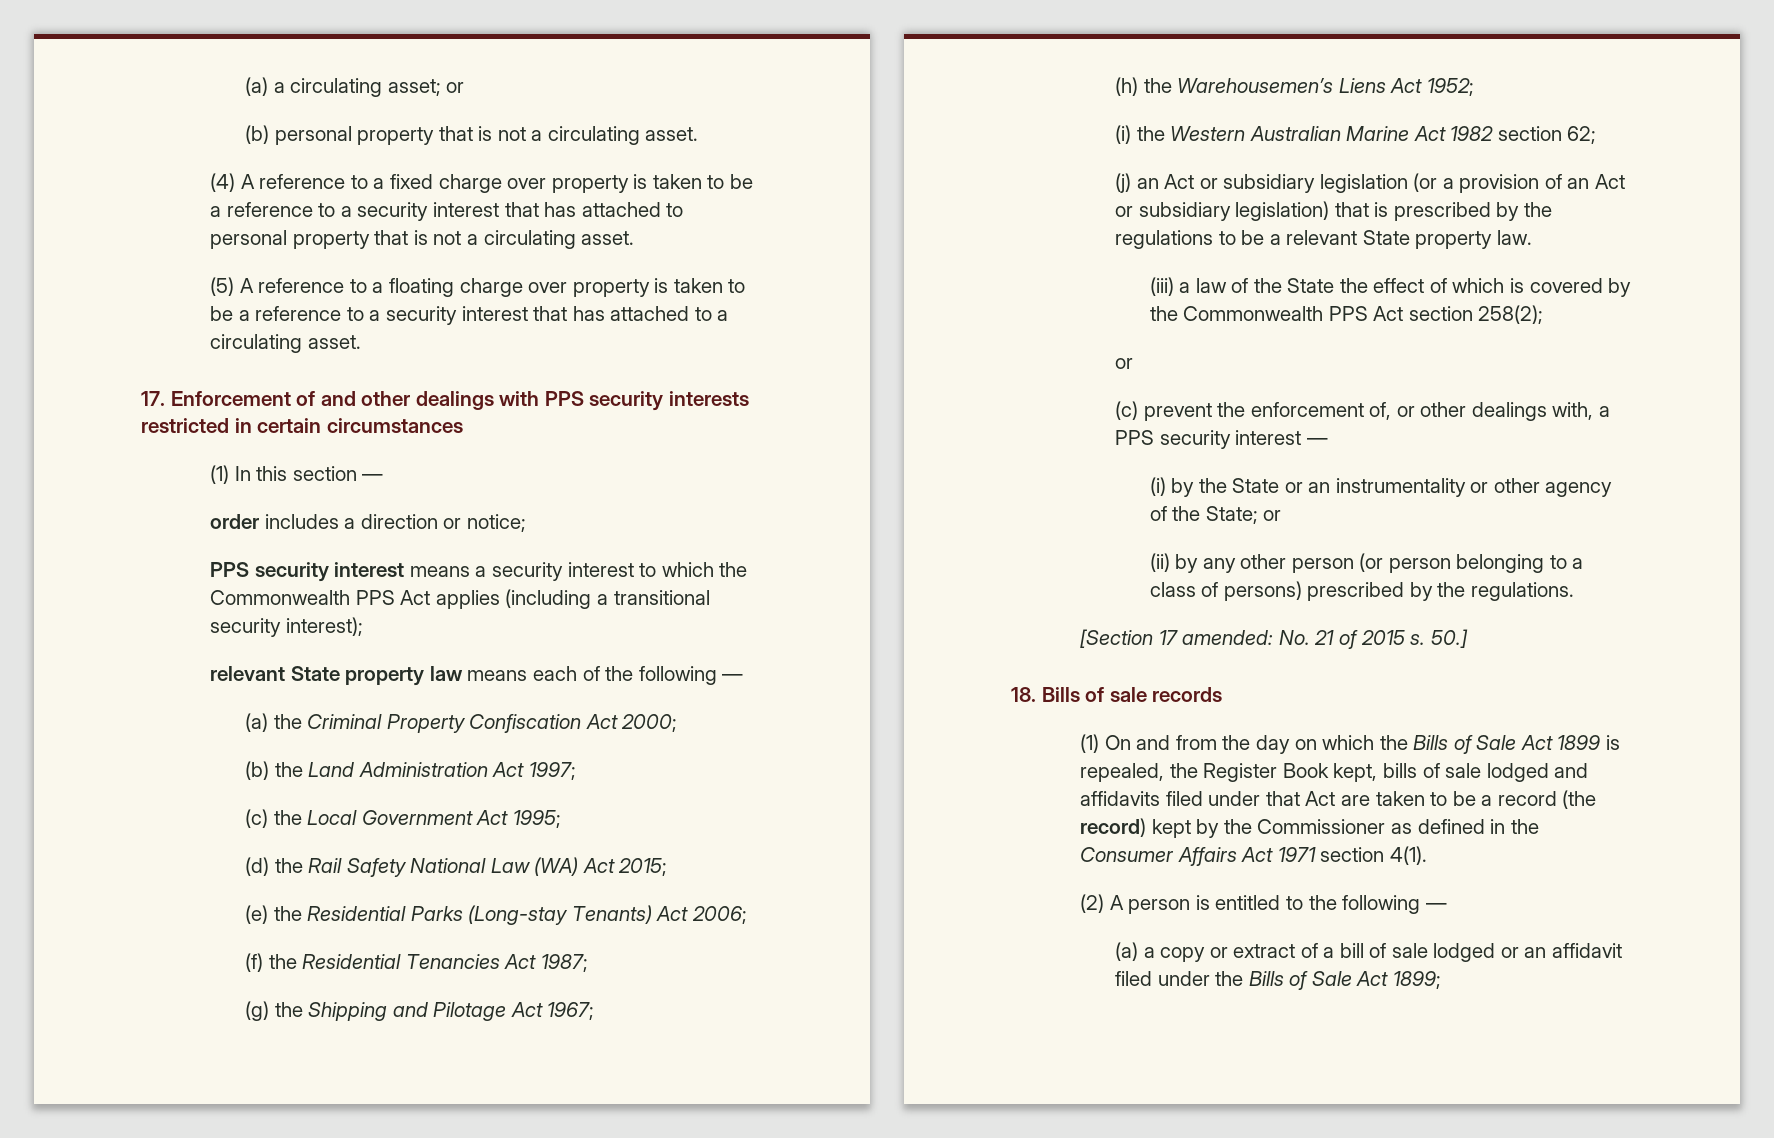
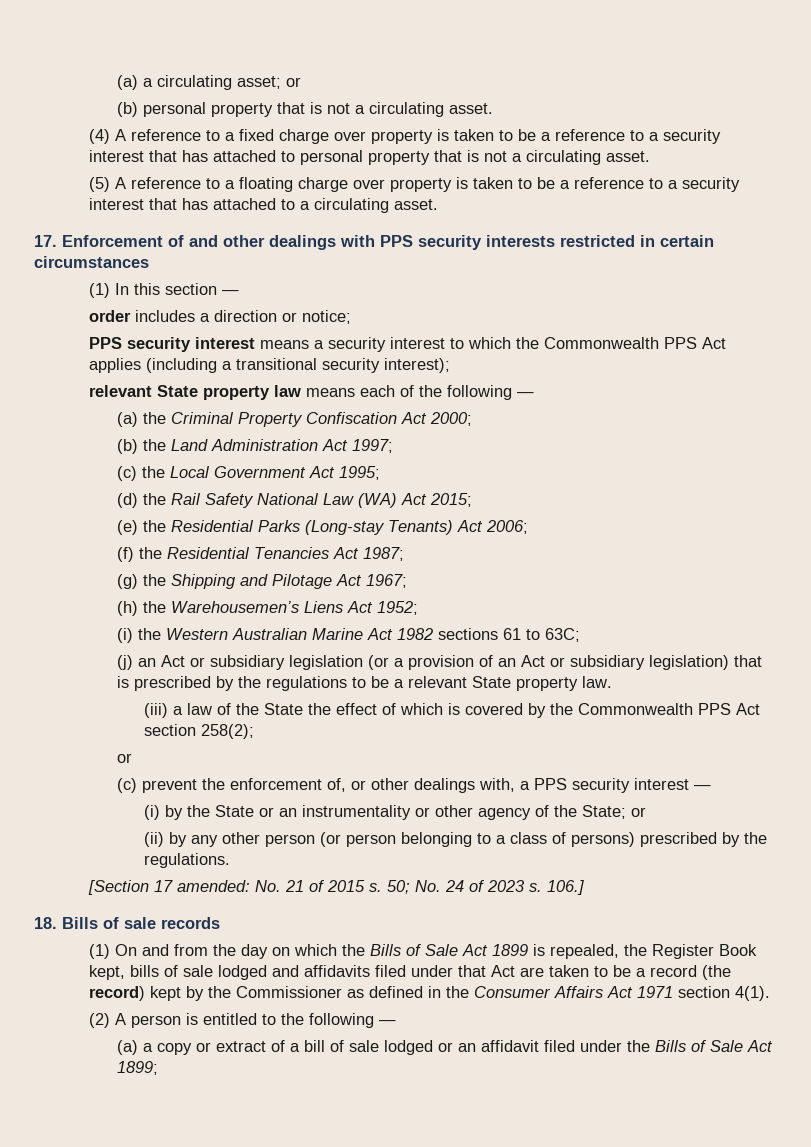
- (i) the Western Australian Marine Act 1982 section 62;
+ (i) the Western Australian Marine Act 1982 sections 61 to 63C;
- 50.]
+ 50; No. 24 of 2023 s. 106.]

